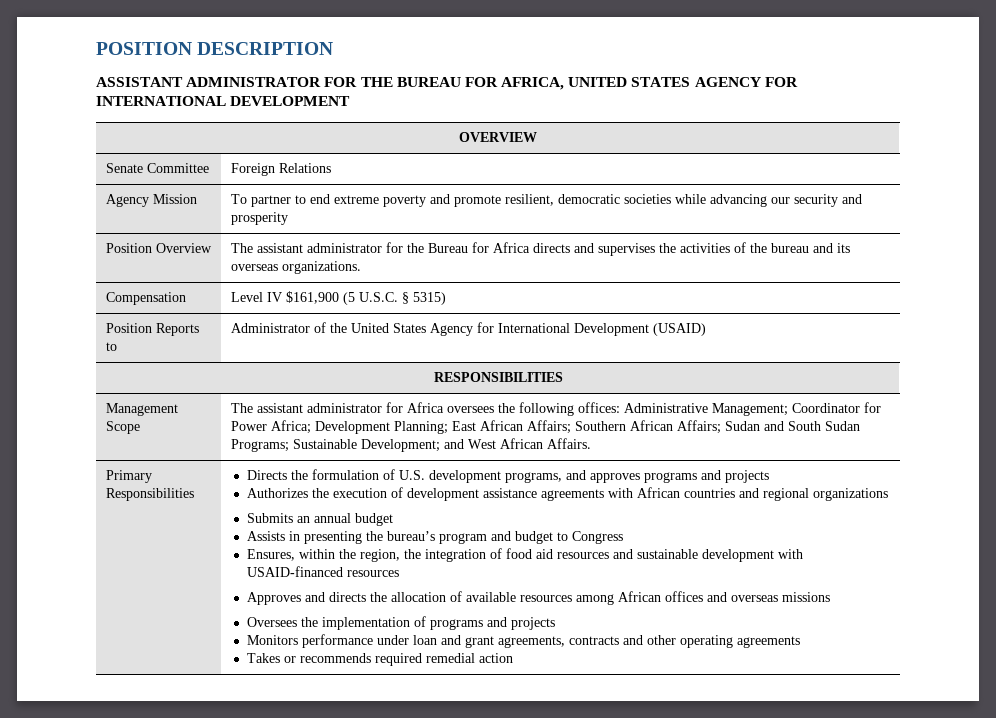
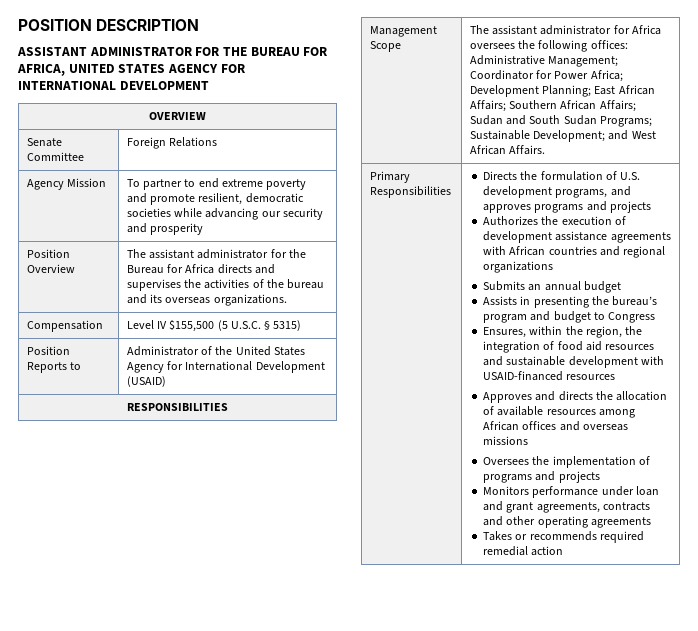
- Compensation | Level IV $161,900 (5 U.S.C. § 5315)
+ Compensation | Level IV $155,500 (5 U.S.C. § 5315)

